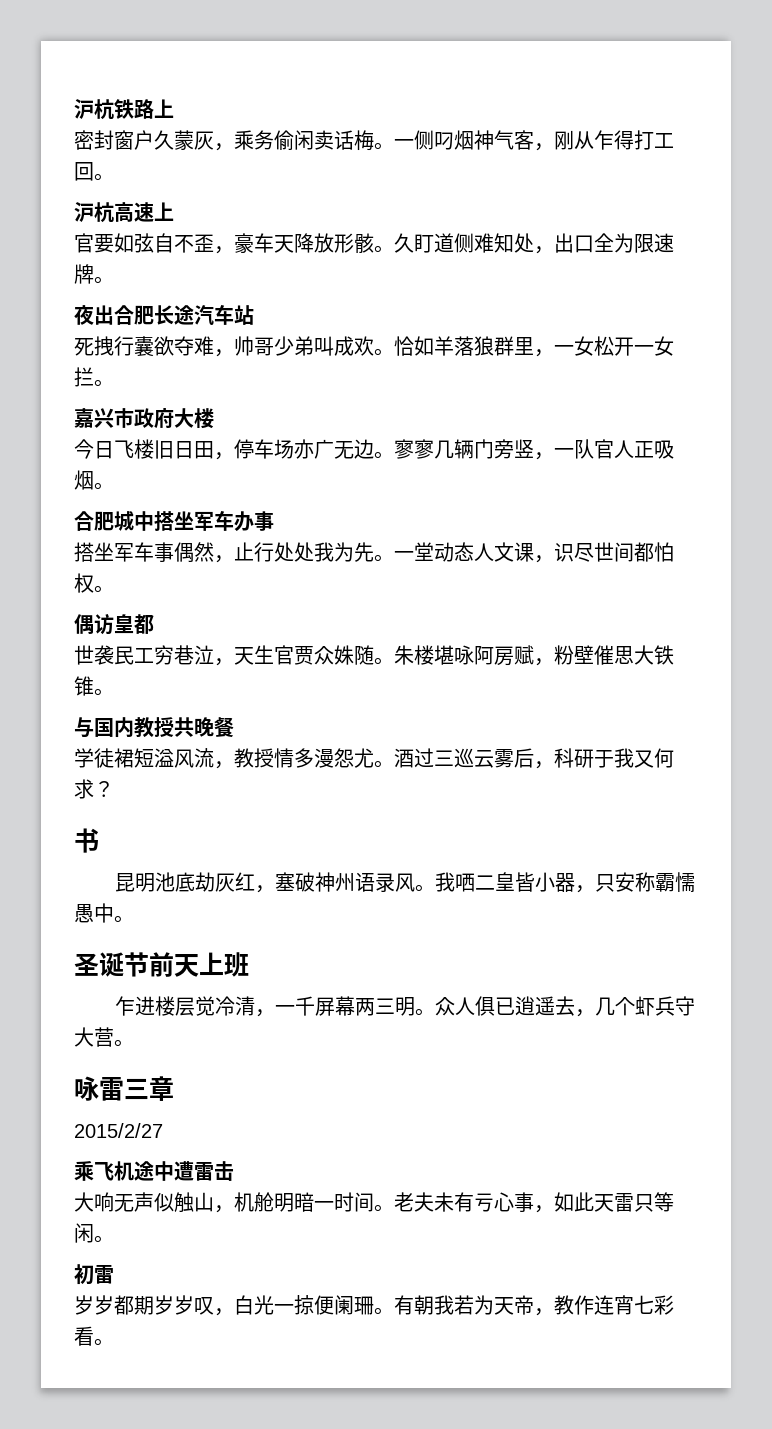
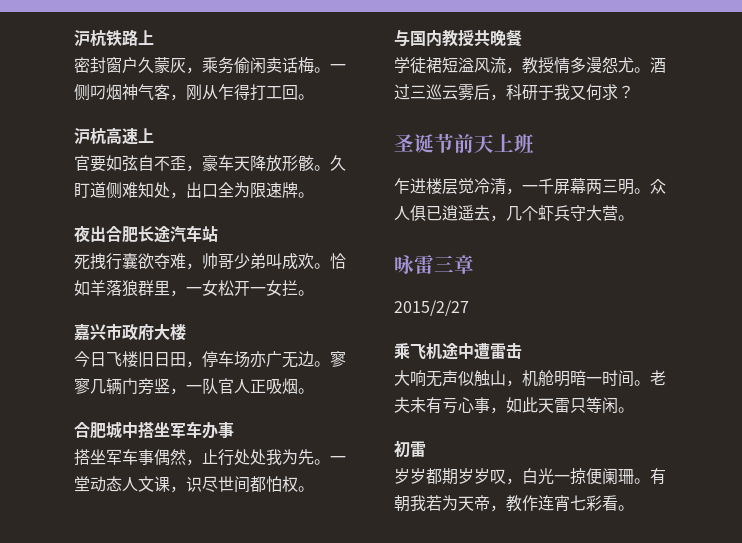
- 偶访皇都
- 世袭民工穷巷泣，天生官贾众姝随。朱楼堪咏阿房赋，粉壁催思大铁锥。
- 书
- 昆明池底劫灰红，塞破神州语录风。我哂二皇皆小器，只安称霸懦愚中。

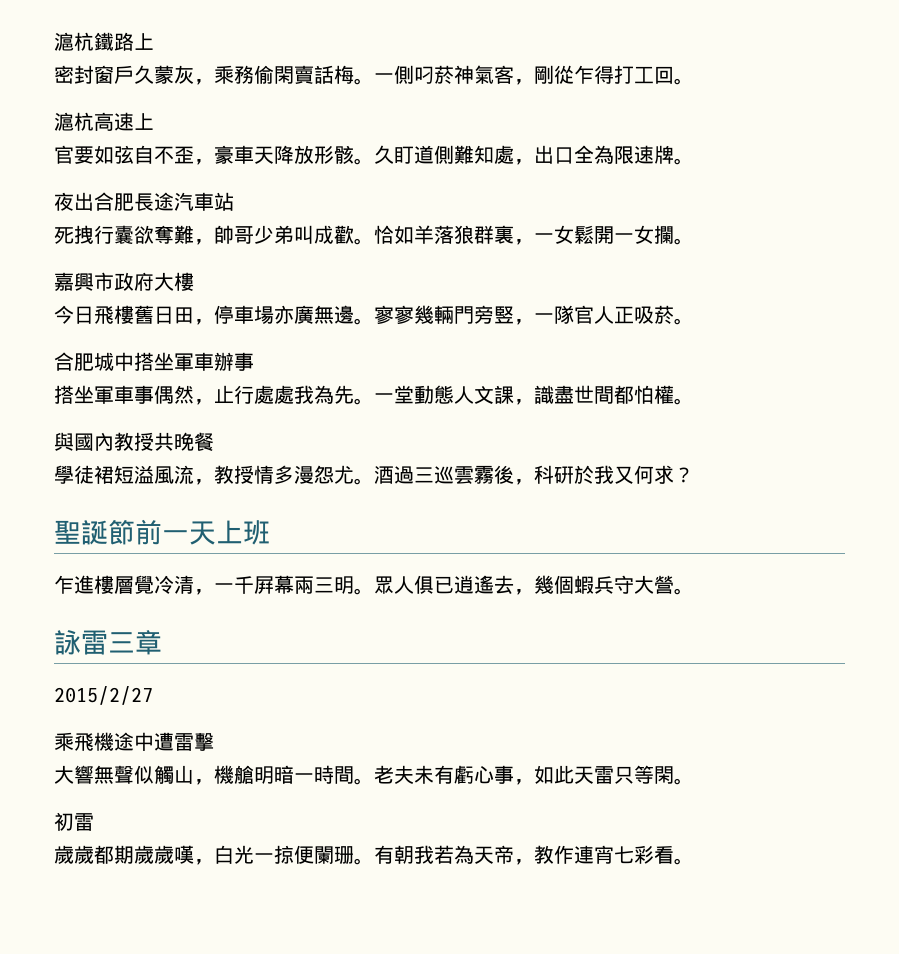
- 沪杭铁路上
+ 滬杭鐵路上
- 密封窗户久蒙灰，乘务偷闲卖话梅。一侧叼烟神气客，刚从乍得打工回。
+ 密封窗戶久蒙灰，乘務偷閑賣話梅。一側叼菸神氣客，剛從乍得打工回。
- 沪杭高速上
+ 滬杭高速上
- 官要如弦自不歪，豪车天降放形骸。
+ 官要如弦自不歪，豪車天降放形骸。
- 久盯道侧难知处，出口全为限速牌。
+ 久盯道側難知處，出口全為限速牌。
- 夜出合肥长途汽车站
+ 夜出合肥長途汽車站
- 死拽行囊欲夺难，帅哥少弟叫成欢。
+ 死拽行囊欲奪難，帥哥少弟叫成歡。
- 恰如羊落狼群里，一女松开一女拦。
+ 恰如羊落狼群裏，一女鬆開一女攔。
- 嘉兴市政府大楼
+ 嘉興市政府大樓
- 今日飞楼旧日田，停车场亦广无边。寥寥几辆门旁竖，一队官人正吸烟。
+ 今日飛樓舊日田，停車場亦廣無邊。寥寥幾輛門旁竪，一隊官人正吸菸。
- 合肥城中搭坐军车办事
+ 合肥城中搭坐軍車辦事
- 搭坐军车事偶然，止行处处我为先。一堂动态人文课，识尽世间都怕权。
- 与国内教授共晚餐
+ 搭坐軍車事偶然，止行處處我為先。一堂動態人文課，識盡世間都怕權。
+ 與國內教授共晚餐
- 学徒裙短溢风流，教授情多漫怨尤。
+ 學徒裙短溢風流，教授情多漫怨尤。
- 酒过三巡云雾后，科研于我又何求？
+ 酒過三巡雲霧後，科硏於我又何求？
- 圣诞节前天上班
+ 聖誕節前一天上班
- 乍进楼层觉冷清，一千屏幕两三明。众人俱已逍遥去，几个虾兵守大营。
- 咏雷三章
+ 乍進樓層覺冷清，一千屛幕兩三明。眾人俱已逍遙去，幾個蝦兵守大營。
+ 詠雷三章
- 乘飞机途中遭雷击
- 大响无声似触山，机舱明暗一时间。
+ 乘飛機途中遭雷擊
+ 大響無聲似觸山，機艙明暗一時間。
- 老夫未有亏心事，如此天雷只等闲。
+ 老夫未有虧心事，如此天雷只等閑。
- 岁岁都期岁岁叹，白光一掠便阑珊。
+ 歲歲都期歲歲嘆，白光一掠便闌珊。
- 有朝我若为天帝，教作连宵七彩看。
+ 有朝我若為天帝，教作連宵七彩看。

